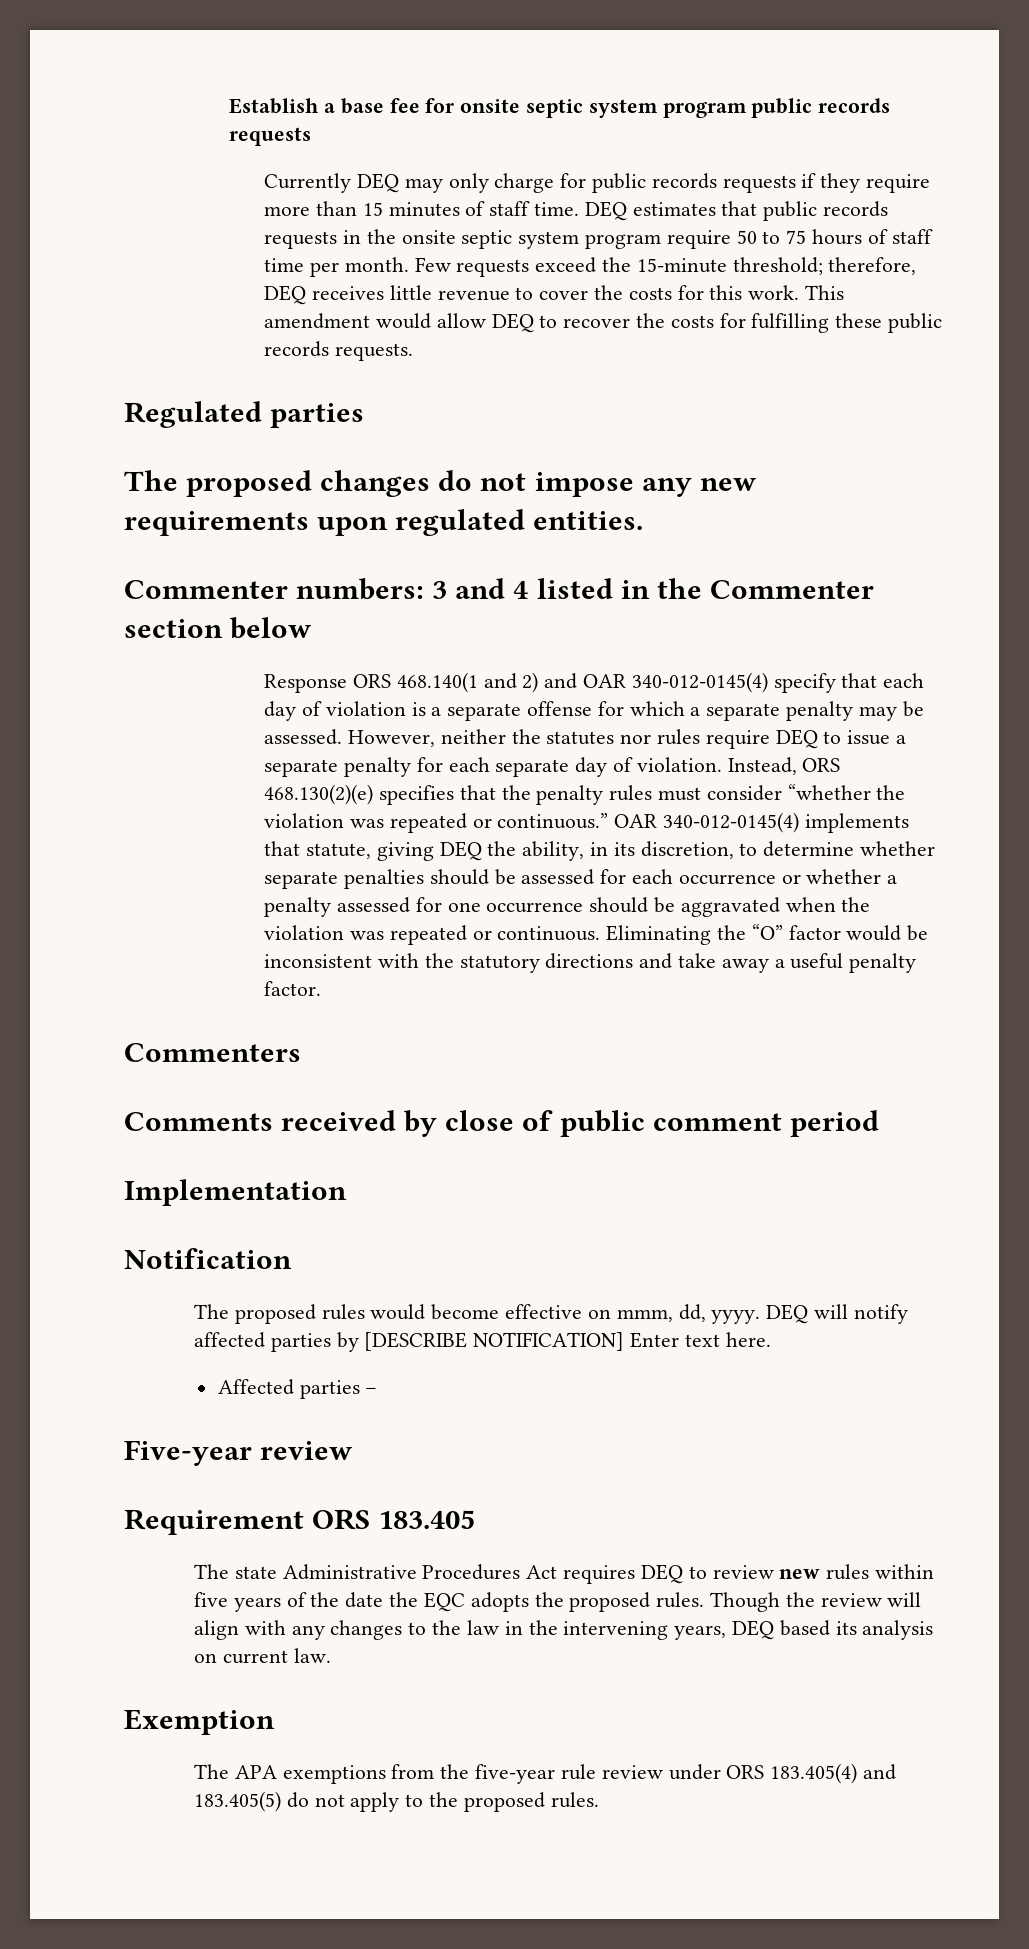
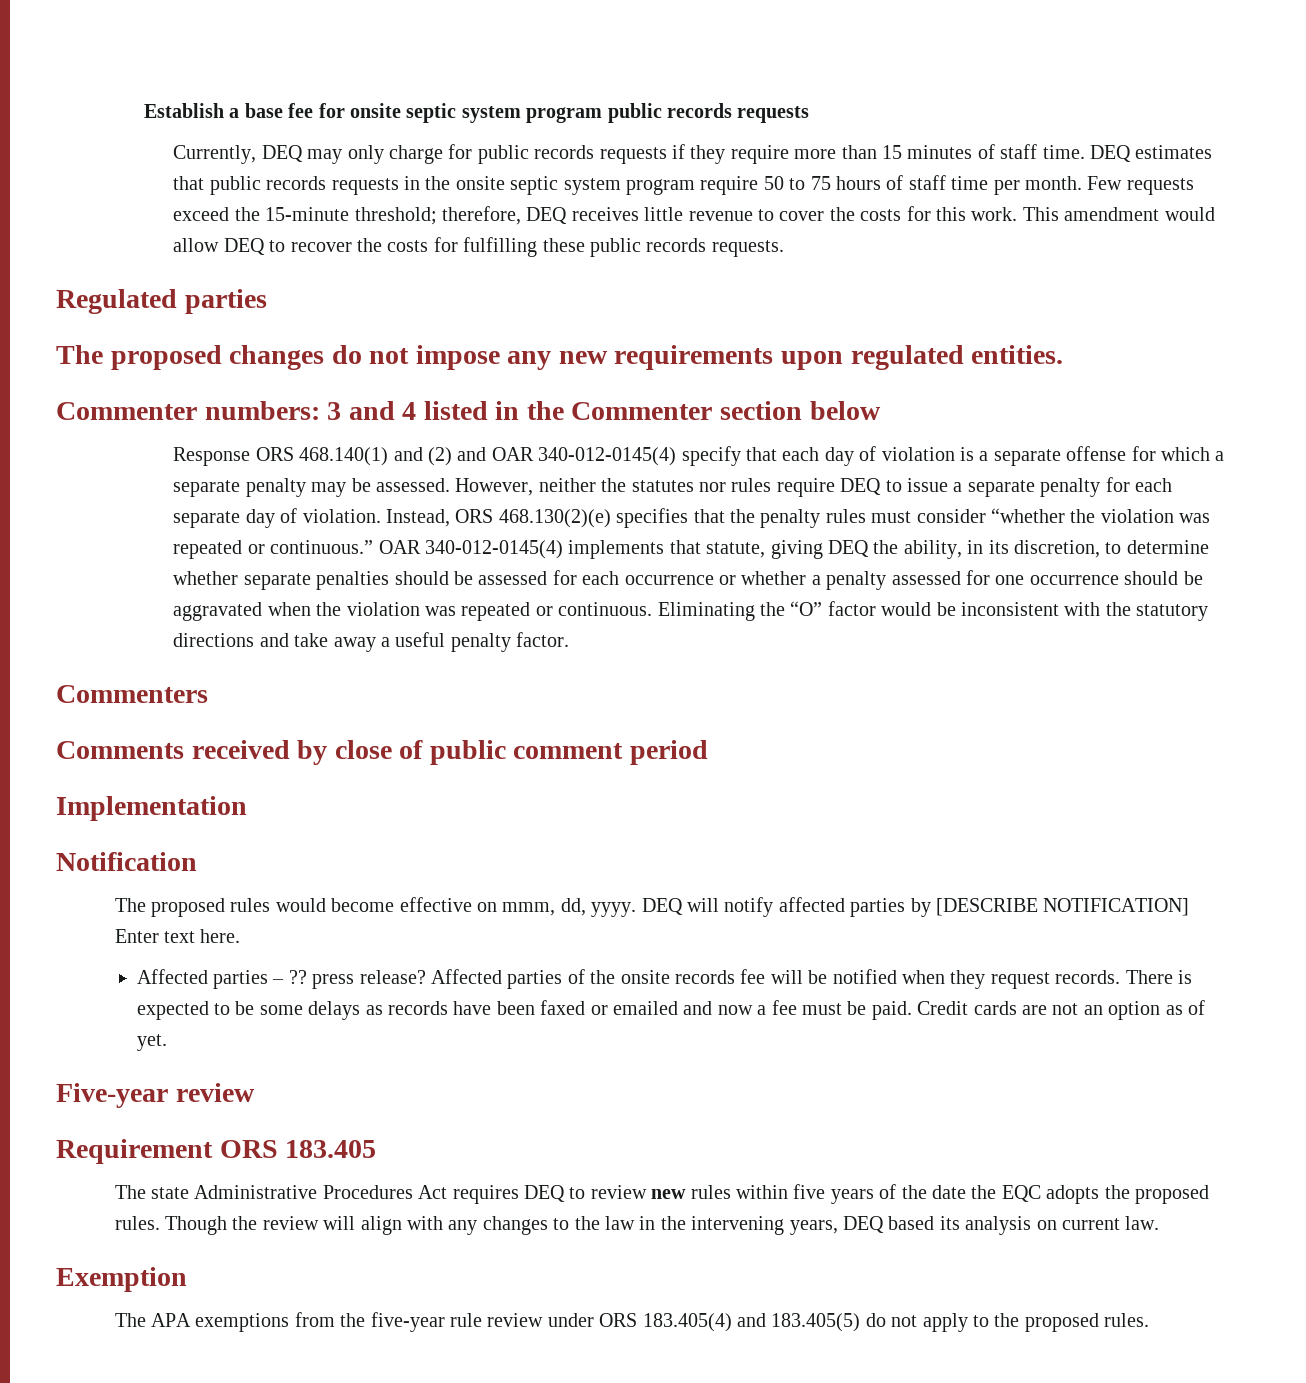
- Currently DEQ may only charge for public records requests if they require more than 15 minutes of staff time.
+ Currently, DEQ may only charge for public records requests if they require more than 15 minutes of staff time.
- Response ORS 468.140(1 and 2) and OAR 340-012-0145(4) specify that each day of violation is a separate offense for which a separate penalty may be assessed.
+ Response ORS 468.140(1) and (2) and OAR 340-012-0145(4) specify that each day of violation is a separate offense for which a separate penalty may be assessed.
- Affected parties –
+ Affected parties – ?? press release? Affected parties of the onsite records fee will be notified when they request records. There is expected to be some delays as records have been faxed or emailed and now a fee must be paid. Credit cards are not an option as of yet.

